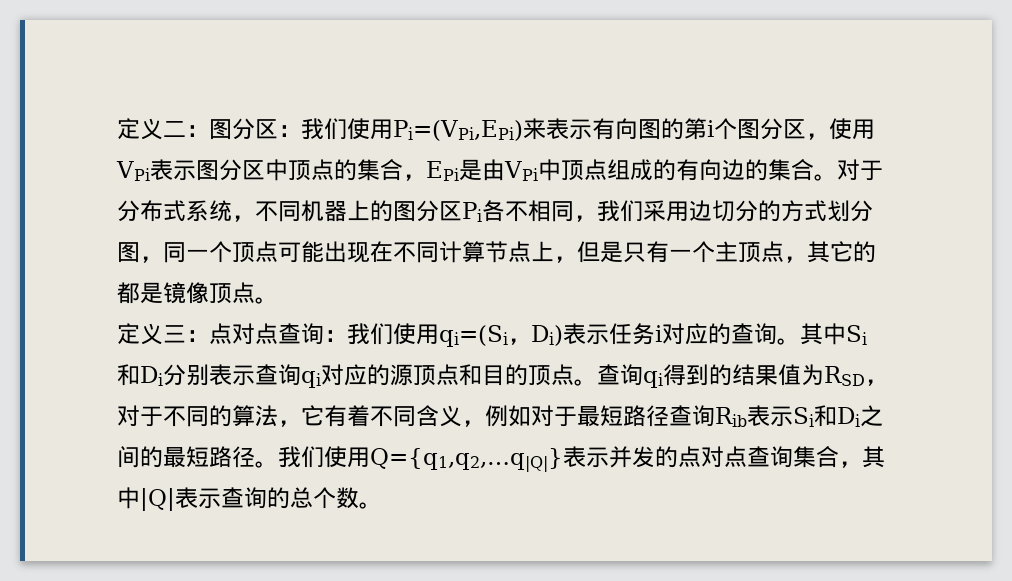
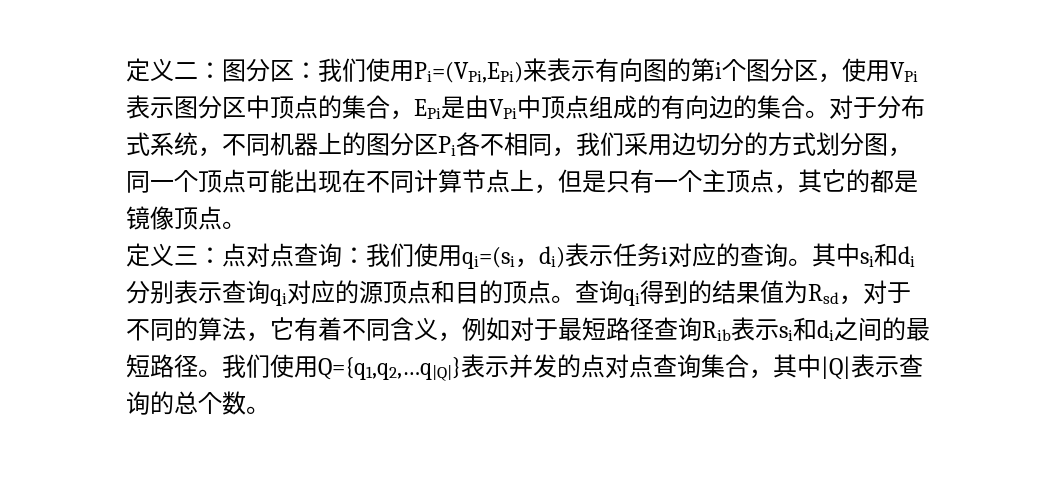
- 定义三：点对点查询：我们使用qi=(Si，Di)表示任务i对应的查询。
+ 定义三：点对点查询：我们使用qi=(si，di)表示任务i对应的查询。
- 其中Si和Di分别表示查询qi对应的源顶点和目的顶点。
+ 其中si和di分别表示查询qi对应的源顶点和目的顶点。
- 查询qi得到的结果值为RSD，对于不同的算法，它有着不同含义，例如对于最短路径查询Rib表示Si和Di之间的最短路径。
+ 查询qi得到的结果值为Rsd，对于不同的算法，它有着不同含义，例如对于最短路径查询Rib表示si和di之间的最短路径。

